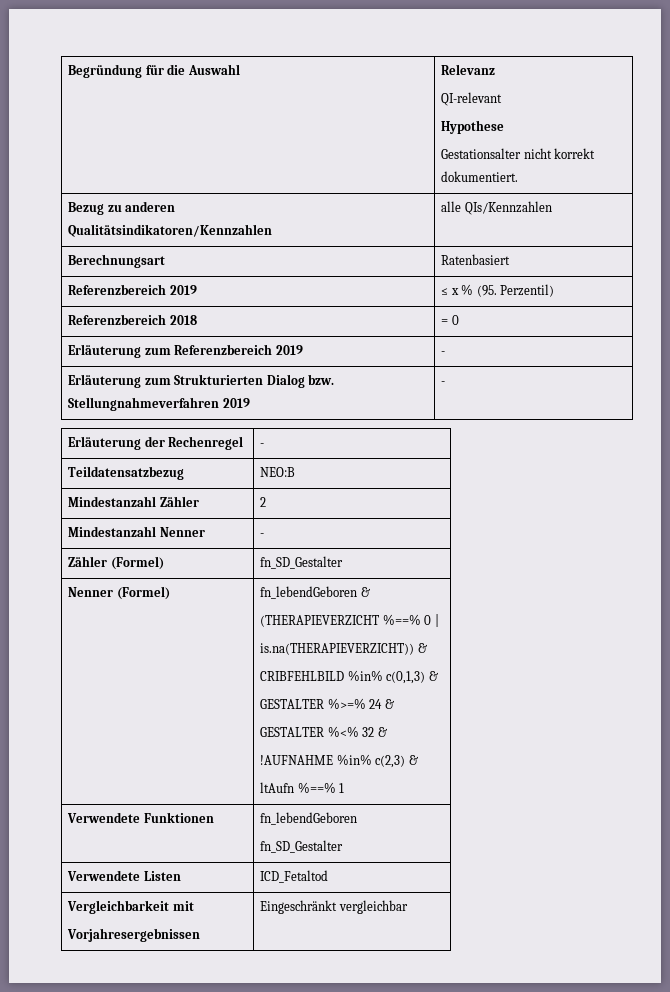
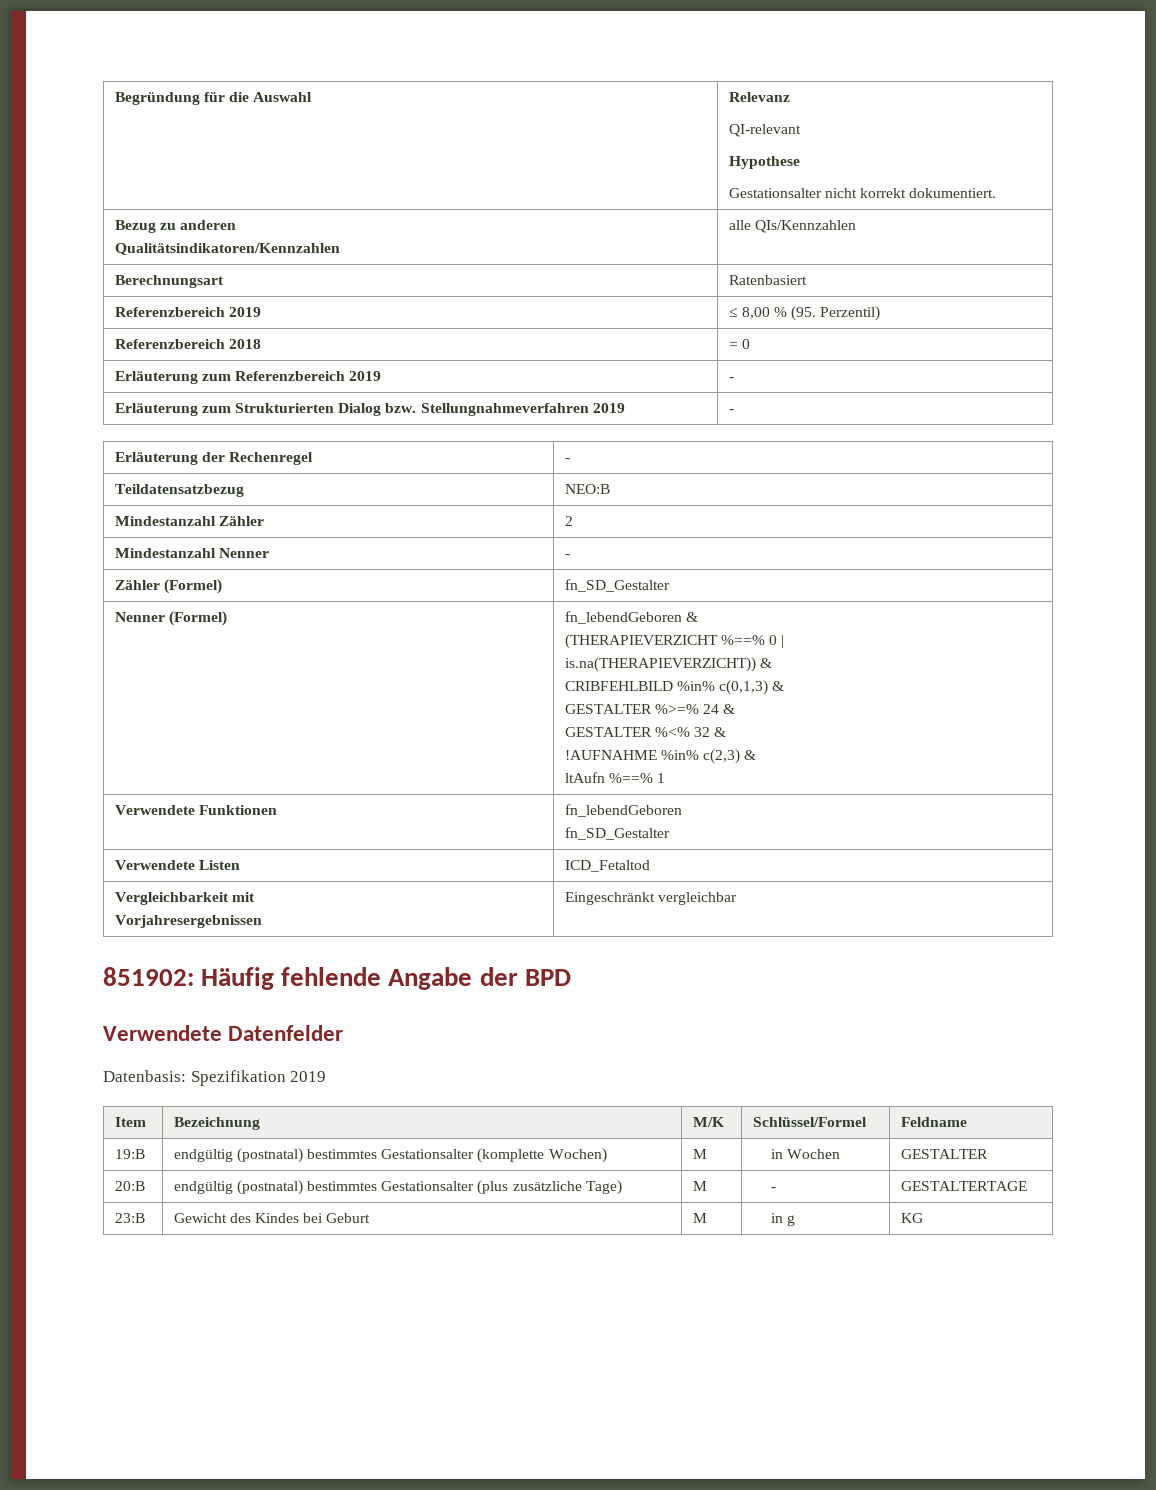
- Referenzbereich 2019 | ≤ x % (95. Perzentil)
+ Referenzbereich 2019 | ≤ 8,00 % (95. Perzentil)
+ 851902: Häufig fehlende Angabe der BPD
+ Verwendete Datenfelder
+ Datenbasis: Spezifikation 2019
+ Item | Bezeichnung | M/K | Schlüssel/Formel | Feldname
+ 19:B | endgültig (postnatal) bestimmtes Gestationsalter (komplette Wochen) | M | in Wochen | GESTALTER
+ 20:B | endgültig (postnatal) bestimmtes Gestationsalter (plus zusätzliche Tage) | M | - | GESTALTERTAGE
+ 23:B | Gewicht des Kindes bei Geburt | M | in g | KG

